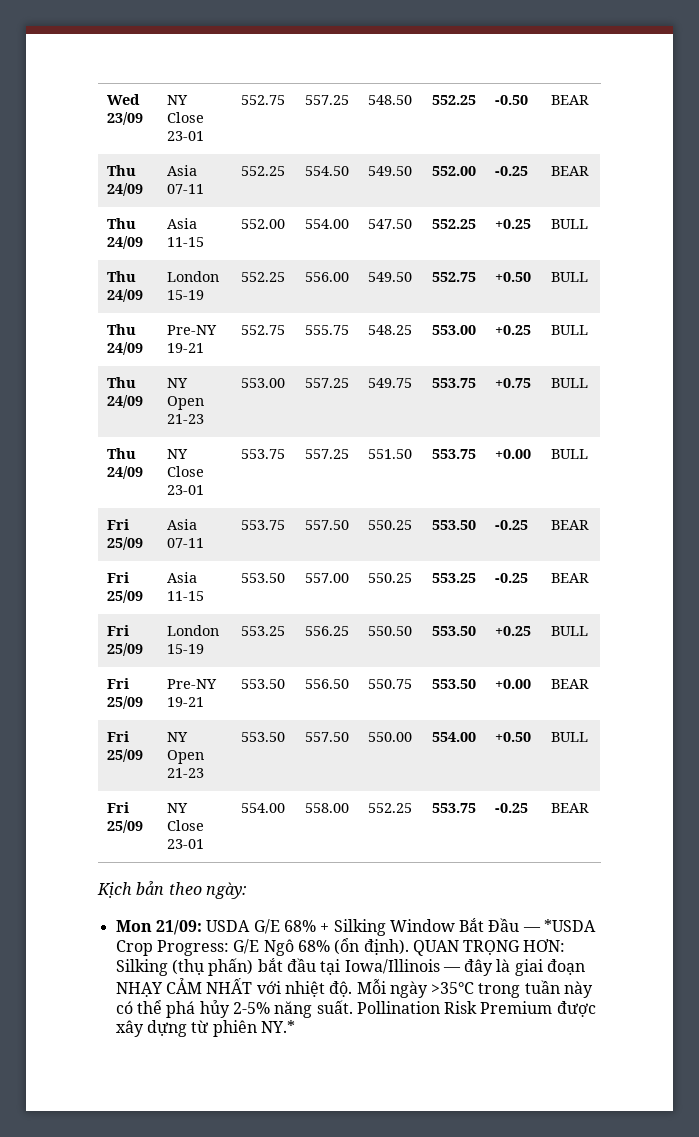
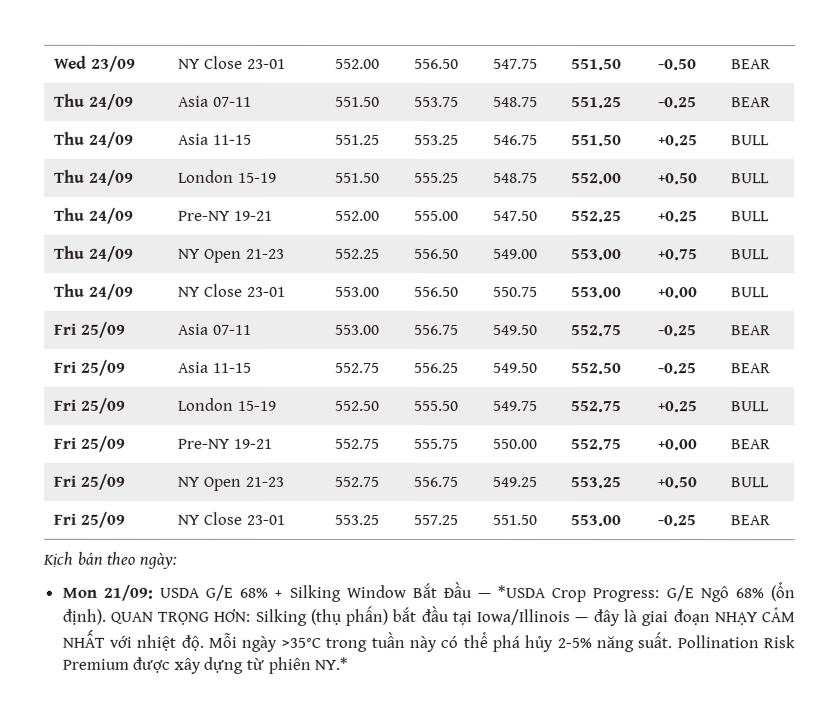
- Wed 23/09 | NY Close 23-01 | 552.75 | 557.25 | 548.50 | 552.25 | -0.50 | BEAR
+ Wed 23/09 | NY Close 23-01 | 552.00 | 556.50 | 547.75 | 551.50 | -0.50 | BEAR
- Thu 24/09 | Asia 07-11 | 552.25 | 554.50 | 549.50 | 552.00 | -0.25 | BEAR
+ Thu 24/09 | Asia 07-11 | 551.50 | 553.75 | 548.75 | 551.25 | -0.25 | BEAR
- Thu 24/09 | Asia 11-15 | 552.00 | 554.00 | 547.50 | 552.25 | +0.25 | BULL
- Thu 24/09 | London 15-19 | 552.25 | 556.00 | 549.50 | 552.75 | +0.50 | BULL
- Thu 24/09 | Pre-NY 19-21 | 552.75 | 555.75 | 548.25 | 553.00 | +0.25 | BULL
+ Thu 24/09 | Asia 11-15 | 551.25 | 553.25 | 546.75 | 551.50 | +0.25 | BULL
+ Thu 24/09 | London 15-19 | 551.50 | 555.25 | 548.75 | 552.00 | +0.50 | BULL
+ Thu 24/09 | Pre-NY 19-21 | 552.00 | 555.00 | 547.50 | 552.25 | +0.25 | BULL
- Thu 24/09 | NY Open 21-23 | 553.00 | 557.25 | 549.75 | 553.75 | +0.75 | BULL
+ Thu 24/09 | NY Open 21-23 | 552.25 | 556.50 | 549.00 | 553.00 | +0.75 | BULL
- Thu 24/09 | NY Close 23-01 | 553.75 | 557.25 | 551.50 | 553.75 | +0.00 | BULL
+ Thu 24/09 | NY Close 23-01 | 553.00 | 556.50 | 550.75 | 553.00 | +0.00 | BULL
- Fri 25/09 | Asia 07-11 | 553.75 | 557.50 | 550.25 | 553.50 | -0.25 | BEAR
+ Fri 25/09 | Asia 07-11 | 553.00 | 556.75 | 549.50 | 552.75 | -0.25 | BEAR
- Fri 25/09 | Asia 11-15 | 553.50 | 557.00 | 550.25 | 553.25 | -0.25 | BEAR
+ Fri 25/09 | Asia 11-15 | 552.75 | 556.25 | 549.50 | 552.50 | -0.25 | BEAR
- Fri 25/09 | London 15-19 | 553.25 | 556.25 | 550.50 | 553.50 | +0.25 | BULL
+ Fri 25/09 | London 15-19 | 552.50 | 555.50 | 549.75 | 552.75 | +0.25 | BULL
- Fri 25/09 | Pre-NY 19-21 | 553.50 | 556.50 | 550.75 | 553.50 | +0.00 | BEAR
+ Fri 25/09 | Pre-NY 19-21 | 552.75 | 555.75 | 550.00 | 552.75 | +0.00 | BEAR
- Fri 25/09 | NY Open 21-23 | 553.50 | 557.50 | 550.00 | 554.00 | +0.50 | BULL
+ Fri 25/09 | NY Open 21-23 | 552.75 | 556.75 | 549.25 | 553.25 | +0.50 | BULL
- Fri 25/09 | NY Close 23-01 | 554.00 | 558.00 | 552.25 | 553.75 | -0.25 | BEAR
+ Fri 25/09 | NY Close 23-01 | 553.25 | 557.25 | 551.50 | 553.00 | -0.25 | BEAR

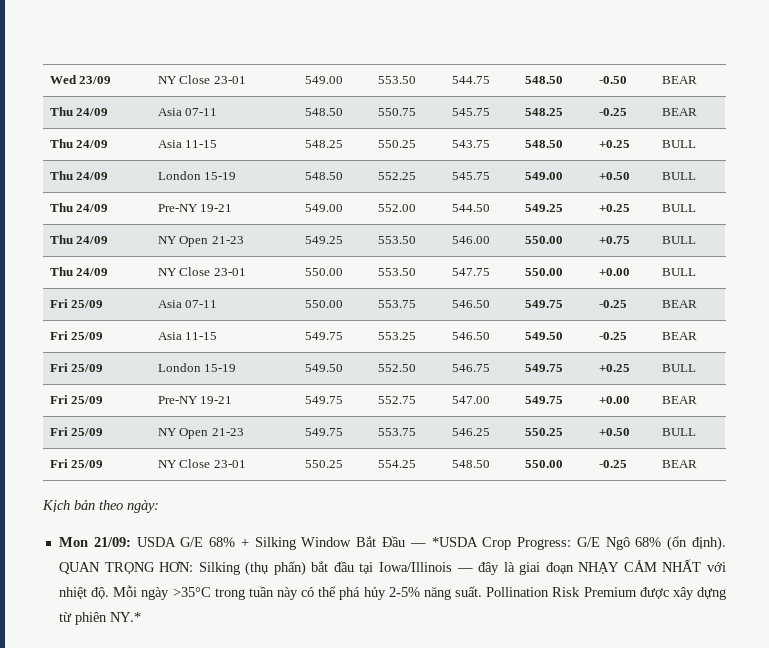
- Wed 23/09 | NY Close 23-01 | 552.00 | 556.50 | 547.75 | 551.50 | -0.50 | BEAR
+ Wed 23/09 | NY Close 23-01 | 549.00 | 553.50 | 544.75 | 548.50 | -0.50 | BEAR
- Thu 24/09 | Asia 07-11 | 551.50 | 553.75 | 548.75 | 551.25 | -0.25 | BEAR
+ Thu 24/09 | Asia 07-11 | 548.50 | 550.75 | 545.75 | 548.25 | -0.25 | BEAR
- Thu 24/09 | Asia 11-15 | 551.25 | 553.25 | 546.75 | 551.50 | +0.25 | BULL
+ Thu 24/09 | Asia 11-15 | 548.25 | 550.25 | 543.75 | 548.50 | +0.25 | BULL
- Thu 24/09 | London 15-19 | 551.50 | 555.25 | 548.75 | 552.00 | +0.50 | BULL
+ Thu 24/09 | London 15-19 | 548.50 | 552.25 | 545.75 | 549.00 | +0.50 | BULL
- Thu 24/09 | Pre-NY 19-21 | 552.00 | 555.00 | 547.50 | 552.25 | +0.25 | BULL
+ Thu 24/09 | Pre-NY 19-21 | 549.00 | 552.00 | 544.50 | 549.25 | +0.25 | BULL
- Thu 24/09 | NY Open 21-23 | 552.25 | 556.50 | 549.00 | 553.00 | +0.75 | BULL
+ Thu 24/09 | NY Open 21-23 | 549.25 | 553.50 | 546.00 | 550.00 | +0.75 | BULL
- Thu 24/09 | NY Close 23-01 | 553.00 | 556.50 | 550.75 | 553.00 | +0.00 | BULL
+ Thu 24/09 | NY Close 23-01 | 550.00 | 553.50 | 547.75 | 550.00 | +0.00 | BULL
- Fri 25/09 | Asia 07-11 | 553.00 | 556.75 | 549.50 | 552.75 | -0.25 | BEAR
+ Fri 25/09 | Asia 07-11 | 550.00 | 553.75 | 546.50 | 549.75 | -0.25 | BEAR
- Fri 25/09 | Asia 11-15 | 552.75 | 556.25 | 549.50 | 552.50 | -0.25 | BEAR
+ Fri 25/09 | Asia 11-15 | 549.75 | 553.25 | 546.50 | 549.50 | -0.25 | BEAR
- Fri 25/09 | London 15-19 | 552.50 | 555.50 | 549.75 | 552.75 | +0.25 | BULL
+ Fri 25/09 | London 15-19 | 549.50 | 552.50 | 546.75 | 549.75 | +0.25 | BULL
- Fri 25/09 | Pre-NY 19-21 | 552.75 | 555.75 | 550.00 | 552.75 | +0.00 | BEAR
+ Fri 25/09 | Pre-NY 19-21 | 549.75 | 552.75 | 547.00 | 549.75 | +0.00 | BEAR
- Fri 25/09 | NY Open 21-23 | 552.75 | 556.75 | 549.25 | 553.25 | +0.50 | BULL
+ Fri 25/09 | NY Open 21-23 | 549.75 | 553.75 | 546.25 | 550.25 | +0.50 | BULL
- Fri 25/09 | NY Close 23-01 | 553.25 | 557.25 | 551.50 | 553.00 | -0.25 | BEAR
+ Fri 25/09 | NY Close 23-01 | 550.25 | 554.25 | 548.50 | 550.00 | -0.25 | BEAR

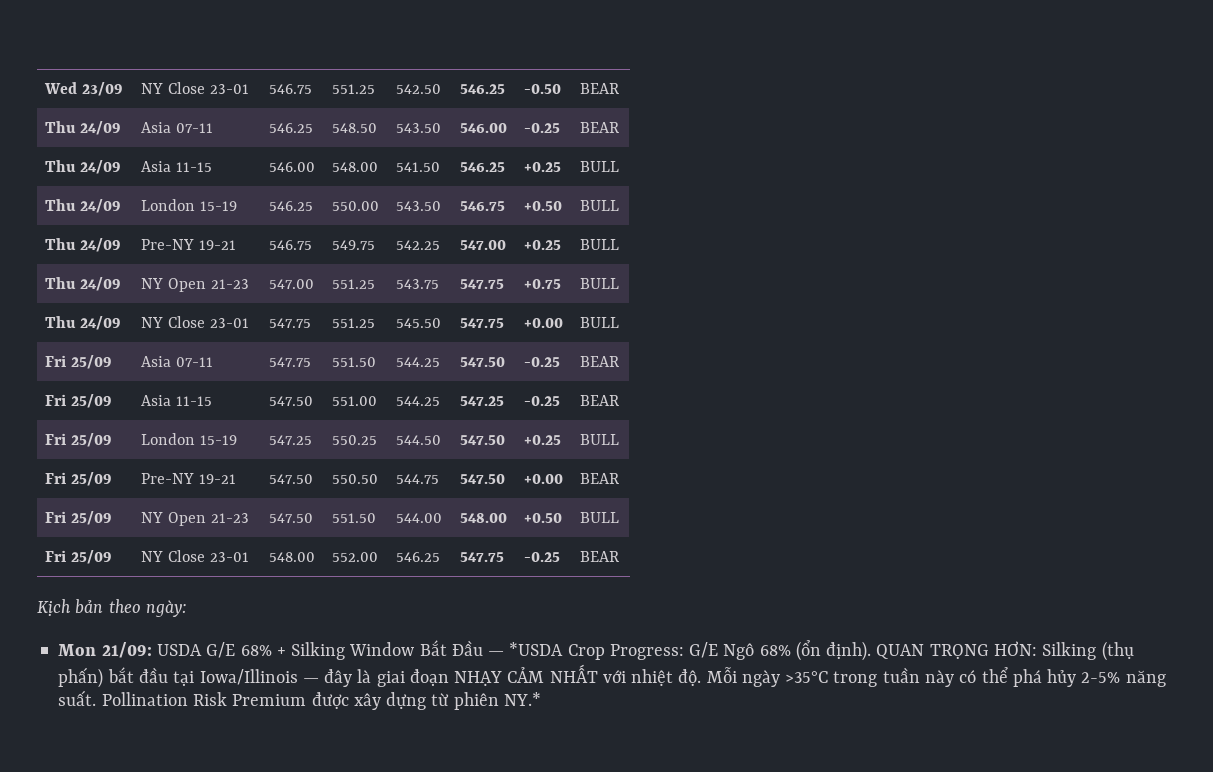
- Wed 23/09 | NY Close 23-01 | 549.00 | 553.50 | 544.75 | 548.50 | -0.50 | BEAR
+ Wed 23/09 | NY Close 23-01 | 546.75 | 551.25 | 542.50 | 546.25 | -0.50 | BEAR
- Thu 24/09 | Asia 07-11 | 548.50 | 550.75 | 545.75 | 548.25 | -0.25 | BEAR
+ Thu 24/09 | Asia 07-11 | 546.25 | 548.50 | 543.50 | 546.00 | -0.25 | BEAR
- Thu 24/09 | Asia 11-15 | 548.25 | 550.25 | 543.75 | 548.50 | +0.25 | BULL
+ Thu 24/09 | Asia 11-15 | 546.00 | 548.00 | 541.50 | 546.25 | +0.25 | BULL
- Thu 24/09 | London 15-19 | 548.50 | 552.25 | 545.75 | 549.00 | +0.50 | BULL
+ Thu 24/09 | London 15-19 | 546.25 | 550.00 | 543.50 | 546.75 | +0.50 | BULL
- Thu 24/09 | Pre-NY 19-21 | 549.00 | 552.00 | 544.50 | 549.25 | +0.25 | BULL
+ Thu 24/09 | Pre-NY 19-21 | 546.75 | 549.75 | 542.25 | 547.00 | +0.25 | BULL
- Thu 24/09 | NY Open 21-23 | 549.25 | 553.50 | 546.00 | 550.00 | +0.75 | BULL
+ Thu 24/09 | NY Open 21-23 | 547.00 | 551.25 | 543.75 | 547.75 | +0.75 | BULL
- Thu 24/09 | NY Close 23-01 | 550.00 | 553.50 | 547.75 | 550.00 | +0.00 | BULL
+ Thu 24/09 | NY Close 23-01 | 547.75 | 551.25 | 545.50 | 547.75 | +0.00 | BULL
- Fri 25/09 | Asia 07-11 | 550.00 | 553.75 | 546.50 | 549.75 | -0.25 | BEAR
+ Fri 25/09 | Asia 07-11 | 547.75 | 551.50 | 544.25 | 547.50 | -0.25 | BEAR
- Fri 25/09 | Asia 11-15 | 549.75 | 553.25 | 546.50 | 549.50 | -0.25 | BEAR
+ Fri 25/09 | Asia 11-15 | 547.50 | 551.00 | 544.25 | 547.25 | -0.25 | BEAR
- Fri 25/09 | London 15-19 | 549.50 | 552.50 | 546.75 | 549.75 | +0.25 | BULL
+ Fri 25/09 | London 15-19 | 547.25 | 550.25 | 544.50 | 547.50 | +0.25 | BULL
- Fri 25/09 | Pre-NY 19-21 | 549.75 | 552.75 | 547.00 | 549.75 | +0.00 | BEAR
+ Fri 25/09 | Pre-NY 19-21 | 547.50 | 550.50 | 544.75 | 547.50 | +0.00 | BEAR
- Fri 25/09 | NY Open 21-23 | 549.75 | 553.75 | 546.25 | 550.25 | +0.50 | BULL
+ Fri 25/09 | NY Open 21-23 | 547.50 | 551.50 | 544.00 | 548.00 | +0.50 | BULL
- Fri 25/09 | NY Close 23-01 | 550.25 | 554.25 | 548.50 | 550.00 | -0.25 | BEAR
+ Fri 25/09 | NY Close 23-01 | 548.00 | 552.00 | 546.25 | 547.75 | -0.25 | BEAR

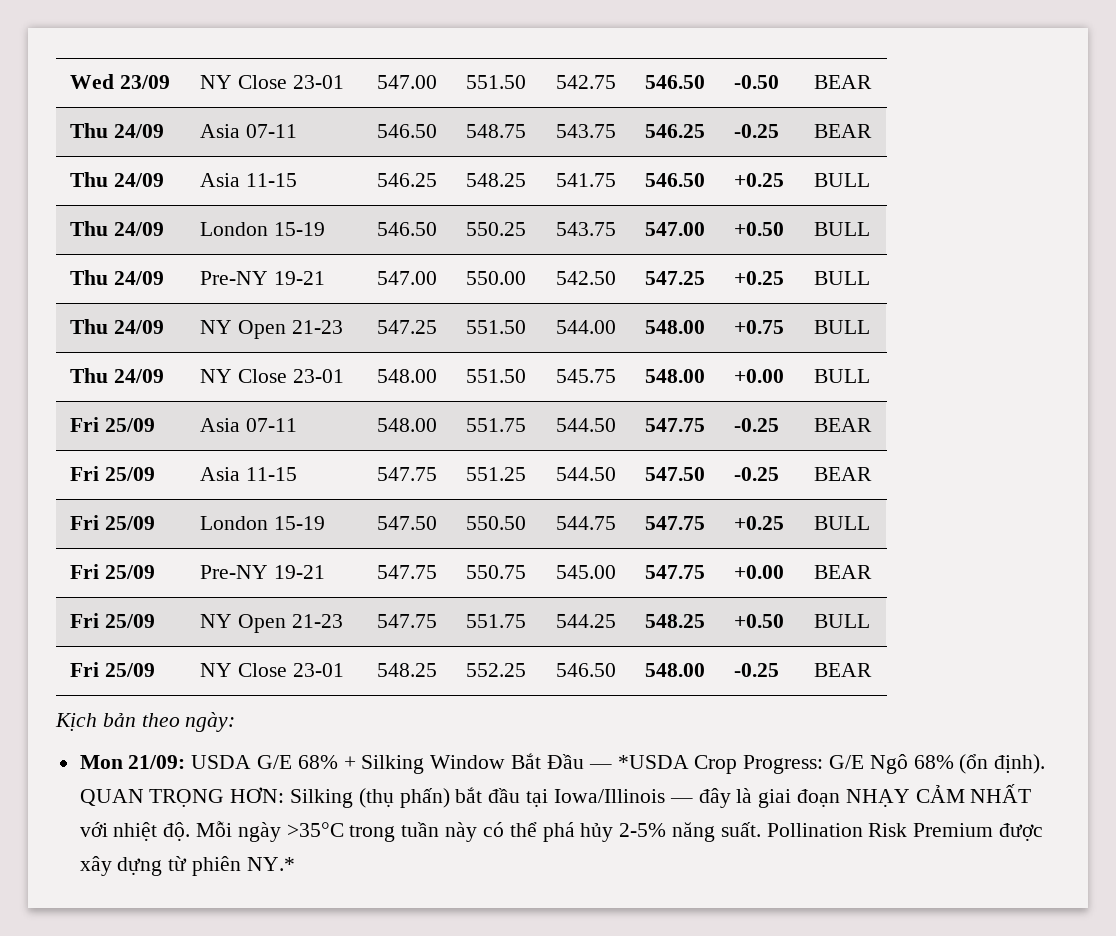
- Wed 23/09 | NY Close 23-01 | 546.75 | 551.25 | 542.50 | 546.25 | -0.50 | BEAR
+ Wed 23/09 | NY Close 23-01 | 547.00 | 551.50 | 542.75 | 546.50 | -0.50 | BEAR
- Thu 24/09 | Asia 07-11 | 546.25 | 548.50 | 543.50 | 546.00 | -0.25 | BEAR
+ Thu 24/09 | Asia 07-11 | 546.50 | 548.75 | 543.75 | 546.25 | -0.25 | BEAR
- Thu 24/09 | Asia 11-15 | 546.00 | 548.00 | 541.50 | 546.25 | +0.25 | BULL
+ Thu 24/09 | Asia 11-15 | 546.25 | 548.25 | 541.75 | 546.50 | +0.25 | BULL
- Thu 24/09 | London 15-19 | 546.25 | 550.00 | 543.50 | 546.75 | +0.50 | BULL
+ Thu 24/09 | London 15-19 | 546.50 | 550.25 | 543.75 | 547.00 | +0.50 | BULL
- Thu 24/09 | Pre-NY 19-21 | 546.75 | 549.75 | 542.25 | 547.00 | +0.25 | BULL
+ Thu 24/09 | Pre-NY 19-21 | 547.00 | 550.00 | 542.50 | 547.25 | +0.25 | BULL
- Thu 24/09 | NY Open 21-23 | 547.00 | 551.25 | 543.75 | 547.75 | +0.75 | BULL
+ Thu 24/09 | NY Open 21-23 | 547.25 | 551.50 | 544.00 | 548.00 | +0.75 | BULL
- Thu 24/09 | NY Close 23-01 | 547.75 | 551.25 | 545.50 | 547.75 | +0.00 | BULL
+ Thu 24/09 | NY Close 23-01 | 548.00 | 551.50 | 545.75 | 548.00 | +0.00 | BULL
- Fri 25/09 | Asia 07-11 | 547.75 | 551.50 | 544.25 | 547.50 | -0.25 | BEAR
+ Fri 25/09 | Asia 07-11 | 548.00 | 551.75 | 544.50 | 547.75 | -0.25 | BEAR
- Fri 25/09 | Asia 11-15 | 547.50 | 551.00 | 544.25 | 547.25 | -0.25 | BEAR
+ Fri 25/09 | Asia 11-15 | 547.75 | 551.25 | 544.50 | 547.50 | -0.25 | BEAR
- Fri 25/09 | London 15-19 | 547.25 | 550.25 | 544.50 | 547.50 | +0.25 | BULL
+ Fri 25/09 | London 15-19 | 547.50 | 550.50 | 544.75 | 547.75 | +0.25 | BULL
- Fri 25/09 | Pre-NY 19-21 | 547.50 | 550.50 | 544.75 | 547.50 | +0.00 | BEAR
+ Fri 25/09 | Pre-NY 19-21 | 547.75 | 550.75 | 545.00 | 547.75 | +0.00 | BEAR
- Fri 25/09 | NY Open 21-23 | 547.50 | 551.50 | 544.00 | 548.00 | +0.50 | BULL
+ Fri 25/09 | NY Open 21-23 | 547.75 | 551.75 | 544.25 | 548.25 | +0.50 | BULL
- Fri 25/09 | NY Close 23-01 | 548.00 | 552.00 | 546.25 | 547.75 | -0.25 | BEAR
+ Fri 25/09 | NY Close 23-01 | 548.25 | 552.25 | 546.50 | 548.00 | -0.25 | BEAR

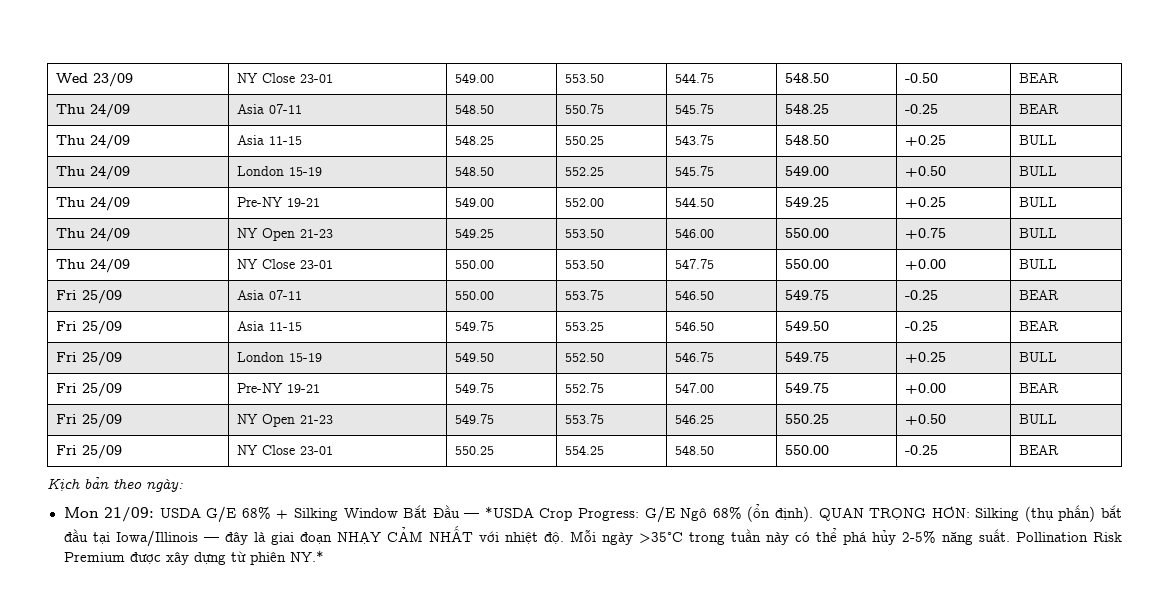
- Wed 23/09 | NY Close 23-01 | 547.00 | 551.50 | 542.75 | 546.50 | -0.50 | BEAR
+ Wed 23/09 | NY Close 23-01 | 549.00 | 553.50 | 544.75 | 548.50 | -0.50 | BEAR
- Thu 24/09 | Asia 07-11 | 546.50 | 548.75 | 543.75 | 546.25 | -0.25 | BEAR
+ Thu 24/09 | Asia 07-11 | 548.50 | 550.75 | 545.75 | 548.25 | -0.25 | BEAR
- Thu 24/09 | Asia 11-15 | 546.25 | 548.25 | 541.75 | 546.50 | +0.25 | BULL
+ Thu 24/09 | Asia 11-15 | 548.25 | 550.25 | 543.75 | 548.50 | +0.25 | BULL
- Thu 24/09 | London 15-19 | 546.50 | 550.25 | 543.75 | 547.00 | +0.50 | BULL
+ Thu 24/09 | London 15-19 | 548.50 | 552.25 | 545.75 | 549.00 | +0.50 | BULL
- Thu 24/09 | Pre-NY 19-21 | 547.00 | 550.00 | 542.50 | 547.25 | +0.25 | BULL
+ Thu 24/09 | Pre-NY 19-21 | 549.00 | 552.00 | 544.50 | 549.25 | +0.25 | BULL
- Thu 24/09 | NY Open 21-23 | 547.25 | 551.50 | 544.00 | 548.00 | +0.75 | BULL
+ Thu 24/09 | NY Open 21-23 | 549.25 | 553.50 | 546.00 | 550.00 | +0.75 | BULL
- Thu 24/09 | NY Close 23-01 | 548.00 | 551.50 | 545.75 | 548.00 | +0.00 | BULL
+ Thu 24/09 | NY Close 23-01 | 550.00 | 553.50 | 547.75 | 550.00 | +0.00 | BULL
- Fri 25/09 | Asia 07-11 | 548.00 | 551.75 | 544.50 | 547.75 | -0.25 | BEAR
+ Fri 25/09 | Asia 07-11 | 550.00 | 553.75 | 546.50 | 549.75 | -0.25 | BEAR
- Fri 25/09 | Asia 11-15 | 547.75 | 551.25 | 544.50 | 547.50 | -0.25 | BEAR
+ Fri 25/09 | Asia 11-15 | 549.75 | 553.25 | 546.50 | 549.50 | -0.25 | BEAR
- Fri 25/09 | London 15-19 | 547.50 | 550.50 | 544.75 | 547.75 | +0.25 | BULL
+ Fri 25/09 | London 15-19 | 549.50 | 552.50 | 546.75 | 549.75 | +0.25 | BULL
- Fri 25/09 | Pre-NY 19-21 | 547.75 | 550.75 | 545.00 | 547.75 | +0.00 | BEAR
+ Fri 25/09 | Pre-NY 19-21 | 549.75 | 552.75 | 547.00 | 549.75 | +0.00 | BEAR
- Fri 25/09 | NY Open 21-23 | 547.75 | 551.75 | 544.25 | 548.25 | +0.50 | BULL
+ Fri 25/09 | NY Open 21-23 | 549.75 | 553.75 | 546.25 | 550.25 | +0.50 | BULL
- Fri 25/09 | NY Close 23-01 | 548.25 | 552.25 | 546.50 | 548.00 | -0.25 | BEAR
+ Fri 25/09 | NY Close 23-01 | 550.25 | 554.25 | 548.50 | 550.00 | -0.25 | BEAR

